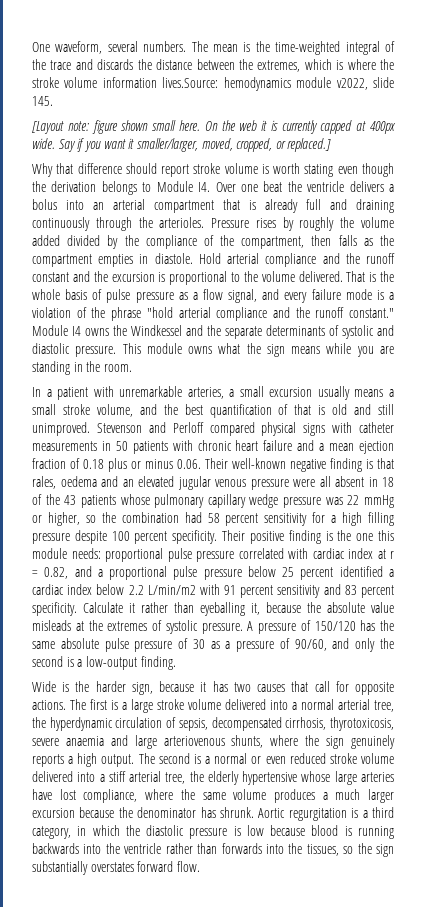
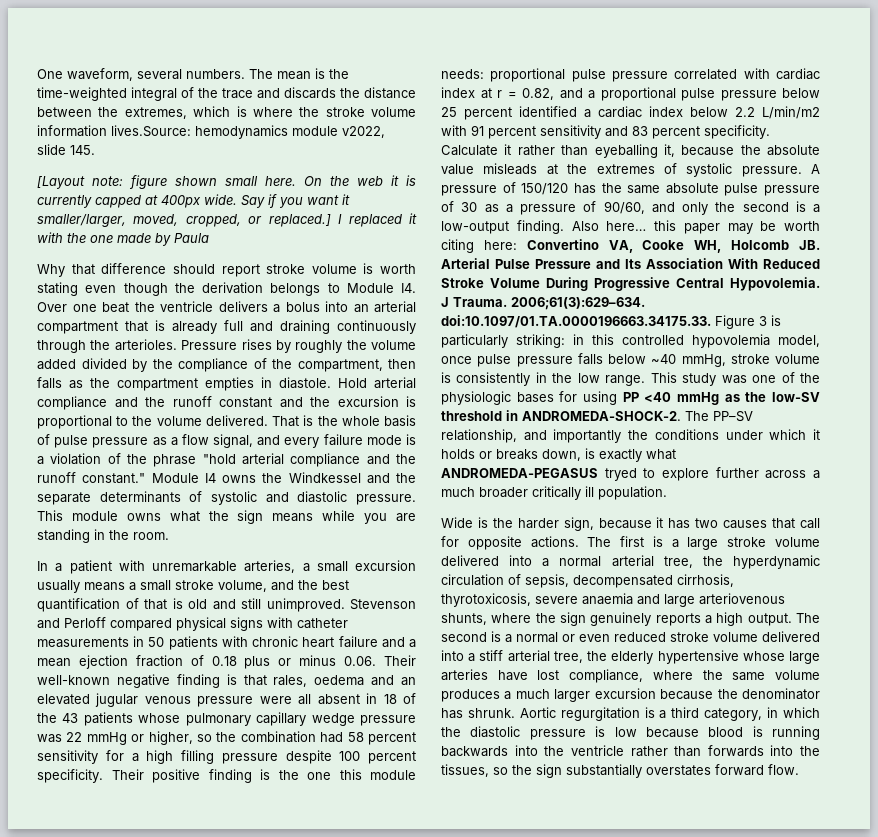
+ I replaced it with the one made by Paula
+ Also here… this paper may be worth citing here: Convertino VA, Cooke WH, Holcomb JB. Arterial Pulse Pressure and Its Association With Reduced Stroke Volume During Progressive Central Hypovolemia. J Trauma. 2006;61(3):629–634. doi:10.1097/01.TA.0000196663.34175.33. Figure 3 is particularly striking: in this controlled hypovolemia model, once pulse pressure falls below ~40 mmHg, stroke volume is consistently in the low range. This study was one of the physiologic bases for using PP <40 mmHg as the low-SV threshold in ANDROMEDA-SHOCK-2. The PP–SV relationship, and importantly the conditions under which it holds or breaks down, is exactly what ANDROMEDA-PEGASUS tryed to explore further across a much broader critically ill population.

